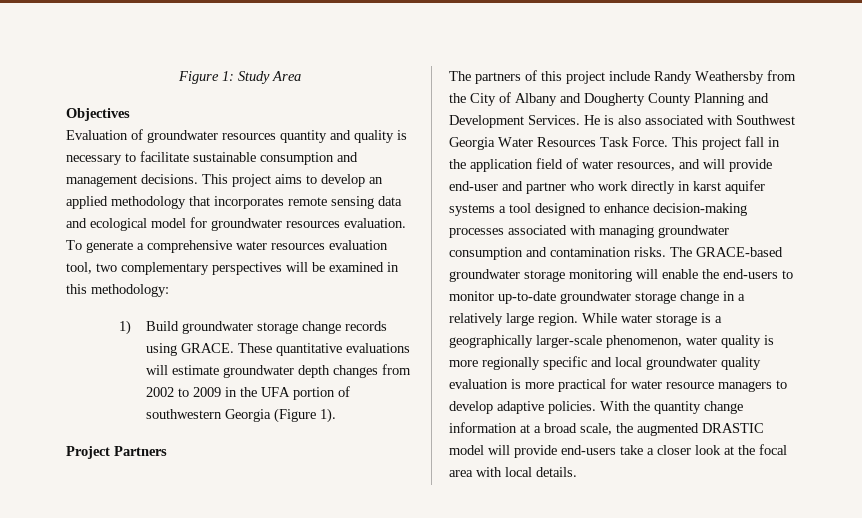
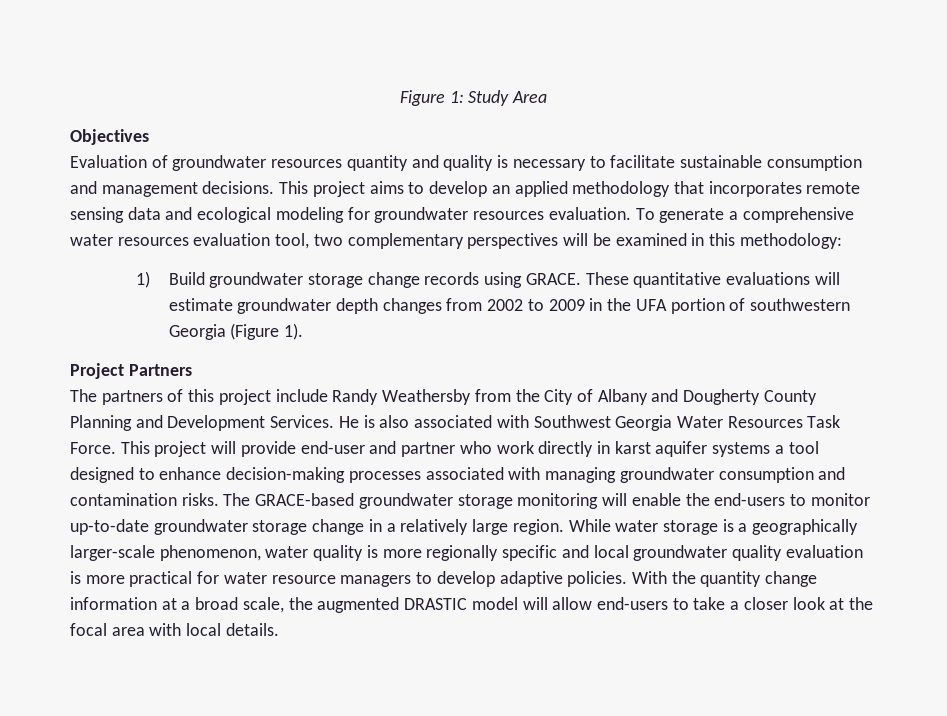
- This project aims to develop an applied methodology that incorporates remote sensing data and ecological model for groundwater resources evaluation.
+ This project aims to develop an applied methodology that incorporates remote sensing data and ecological modeling for groundwater resources evaluation.
- This project fall in the application field of water resources, and will provide end-user and partner who work directly in karst aquifer systems a tool designed to enhance decision-making processes associated with managing groundwater consumption and contamination risks.
+ This project will provide end-user and partner who work directly in karst aquifer systems a tool designed to enhance decision-making processes associated with managing groundwater consumption and contamination risks.
- With the quantity change information at a broad scale, the augmented DRASTIC model will provide end-users take a closer look at the focal area with local details.
+ With the quantity change information at a broad scale, the augmented DRASTIC model will allow end-users to take a closer look at the focal area with local details.

